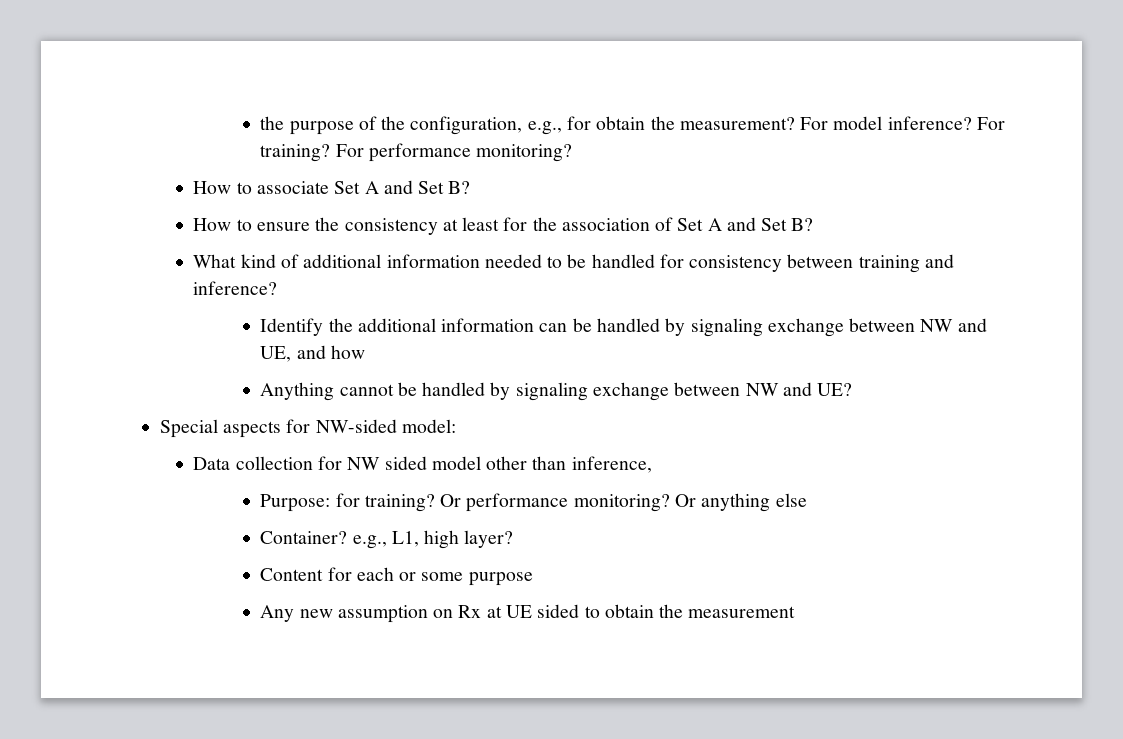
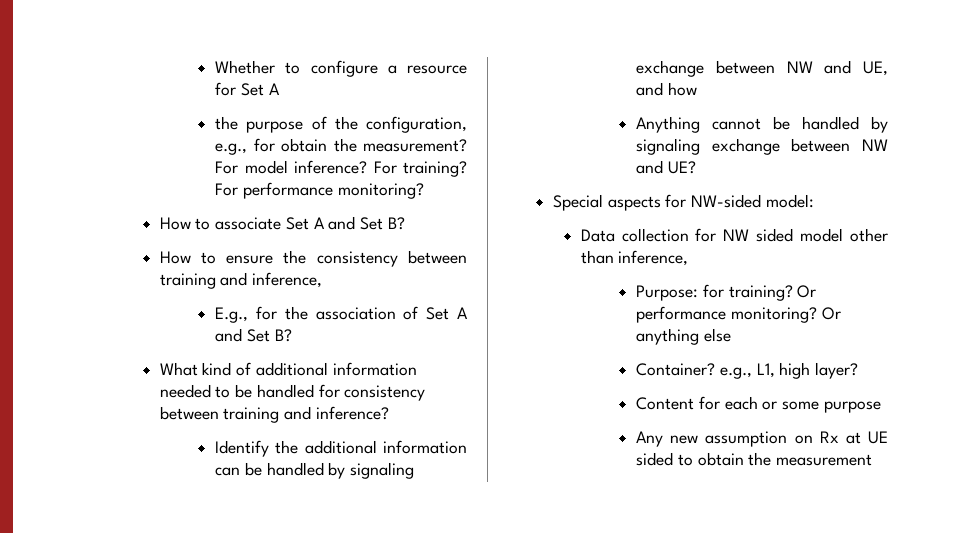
+ Whether to configure a resource for Set A
- How to ensure the consistency at least for the association of Set A and Set B?
+ How to ensure the consistency between training and inference,
+ E.g., for the association of Set A and Set B?

